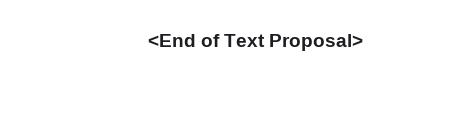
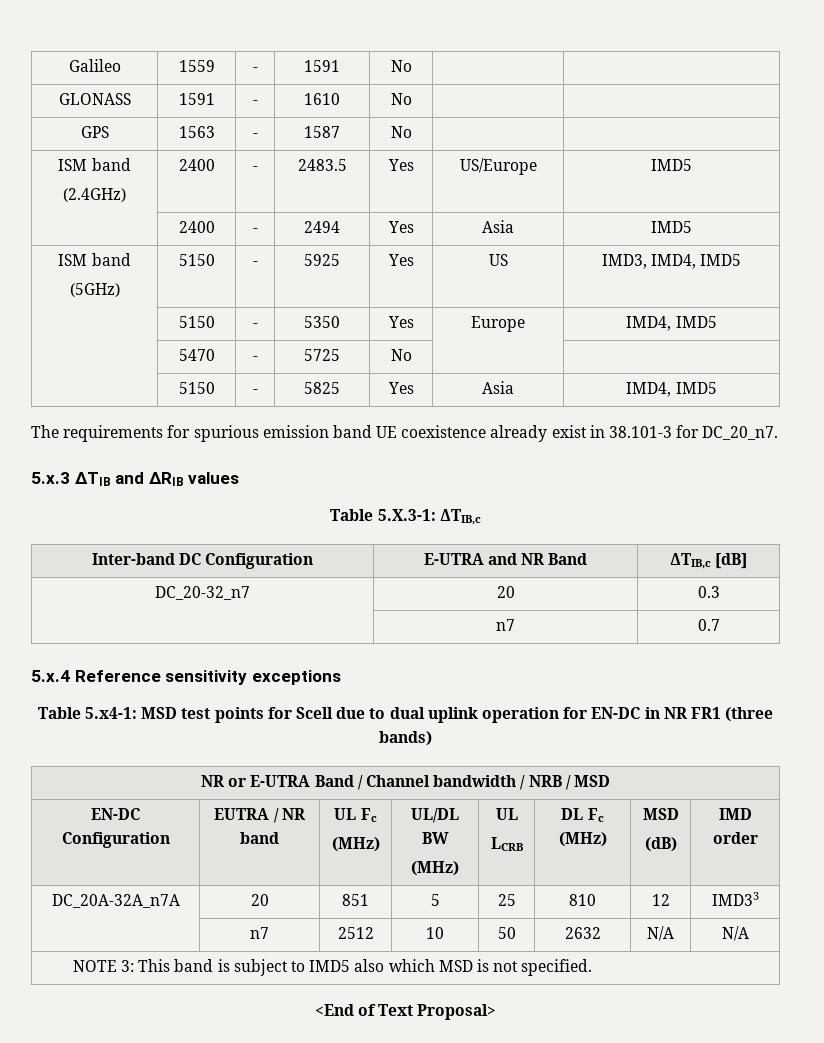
+ Galileo | 1559 | - | 1591 | No | |
+ GLONASS | 1591 | - | 1610 | No | |
+ GPS | 1563 | - | 1587 | No | |
+ ISM band
+ (2.4GHz) | 2400 | - | 2483.5 | Yes | US/Europe | IMD5
+ | 2400 | - | 2494 | Yes | Asia | IMD5
+ ISM band
+ (5GHz) | 5150 | - | 5925 | Yes | US | IMD3, IMD4, IMD5
+ | 5150 | - | 5350 | Yes | Europe | IMD4, IMD5
+ | 5470 | - | 5725 | No | |
+ | 5150 | - | 5825 | Yes | Asia | IMD4, IMD5
+ The requirements for spurious emission band UE coexistence already exist in 38.101-3 for DC_20_n7.
+ 5.x.3 ∆TIB and ∆RIB values
+ Table 5.X.3-1: ΔTIB,c
+ Inter-band DC Configuration | E-UTRA and NR Band | ΔTIB,c [dB]
+ DC_20-32_n7 | 20 | 0.3
+ | n7 | 0.7
+ 5.x.4 Reference sensitivity exceptions
+ Table 5.x4-1: MSD test points for Scell due to dual uplink operation for EN-DC in NR FR1 (three bands)
+ NR or E-UTRA Band / Channel bandwidth / NRB / MSD
+ EN-DC Configuration | EUTRA / NR band | UL Fc
+ (MHz) | UL/DL BW
+ (MHz) | UL
+ LCRB | DL Fc (MHz) | MSD
+ (dB) | IMD order
+ DC_20A-32A_n7A | 20 | 851 | 5 | 25 | 810 | 12 | IMD33
+ | n7 | 2512 | 10 | 50 | 2632 | N/A | N/A
+ NOTE 3: This band is subject to IMD5 also which MSD is not specified.

